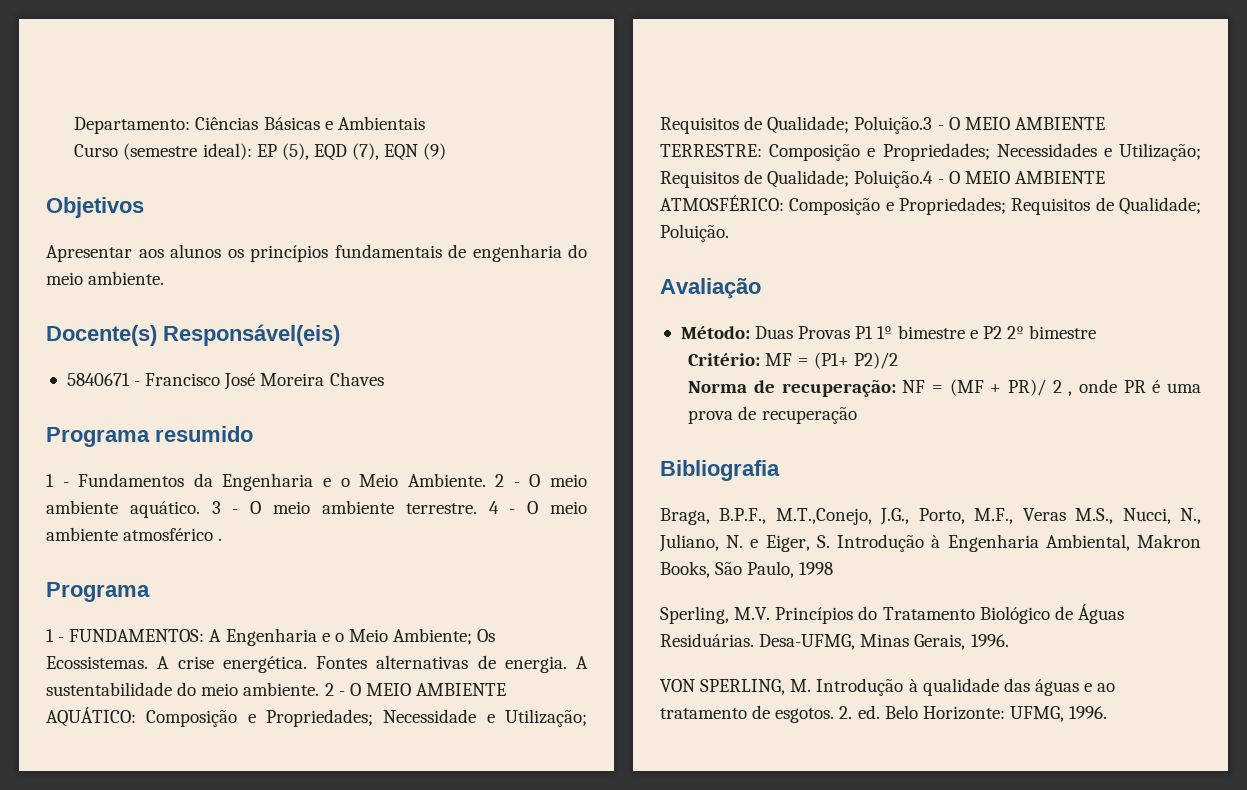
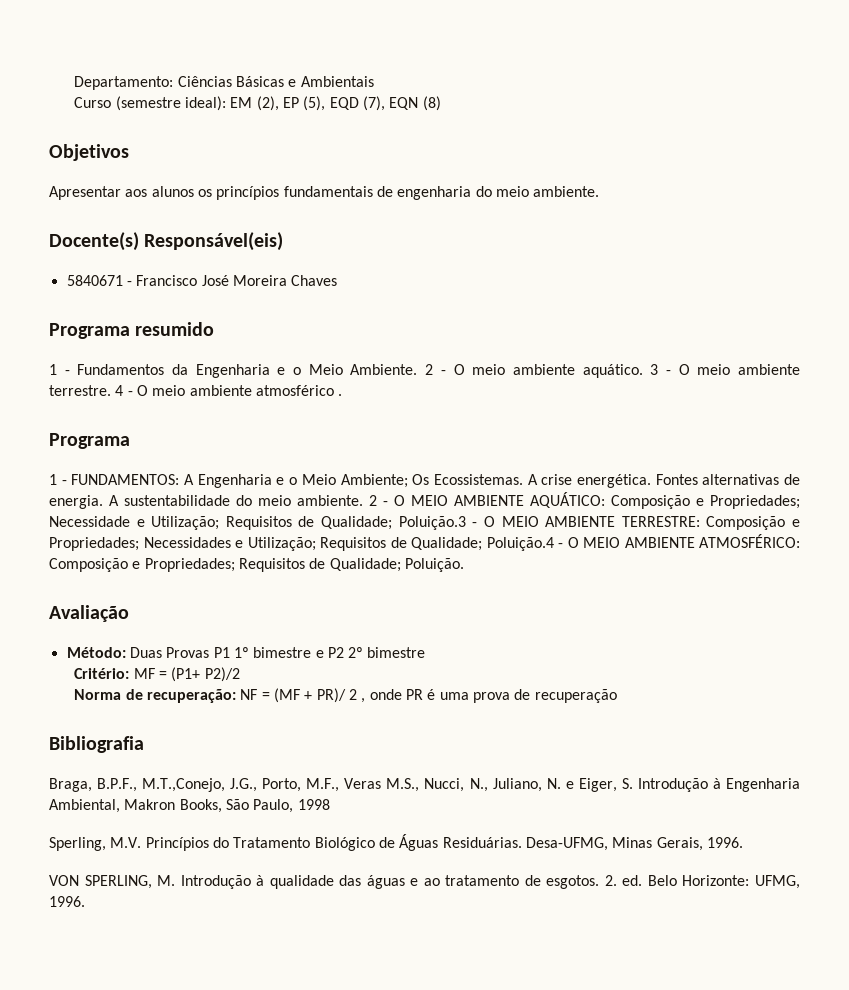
- Curso (semestre ideal): EP (5), EQD (7), EQN (9)
+ Curso (semestre ideal): EM (2), EP (5), EQD (7), EQN (8)

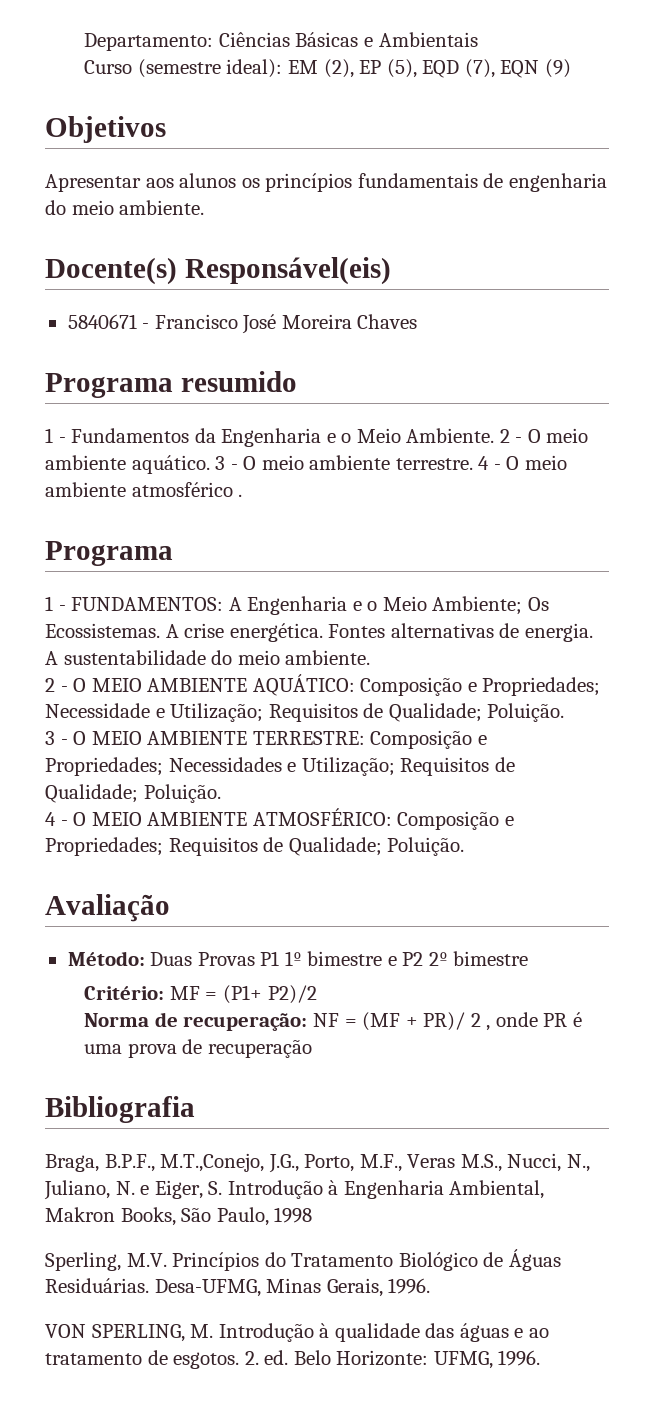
- Curso (semestre ideal): EM (2), EP (5), EQD (7), EQN (8)
+ Curso (semestre ideal): EM (2), EP (5), EQD (7), EQN (9)
- A sustentabilidade do meio ambiente. 2 - O MEIO AMBIENTE AQUÁTICO: Composição e Propriedades; Necessidade e Utilização; Requisitos de Qualidade; Poluição.3 - O MEIO AMBIENTE TERRESTRE: Composição e Propriedades; Necessidades e Utilização; Requisitos de Qualidade; Poluição.4 - O MEIO AMBIENTE ATMOSFÉRICO: Composição e Propriedades; Requisitos de Qualidade; Poluição.
+ A sustentabilidade do meio ambiente.
+ 2 - O MEIO AMBIENTE AQUÁTICO: Composição e Propriedades; Necessidade e Utilização; Requisitos de Qualidade; Poluição.
+ 3 - O MEIO AMBIENTE TERRESTRE: Composição e Propriedades; Necessidades e Utilização; Requisitos de Qualidade; Poluição.
+ 4 - O MEIO AMBIENTE ATMOSFÉRICO: Composição e Propriedades; Requisitos de Qualidade; Poluição.

